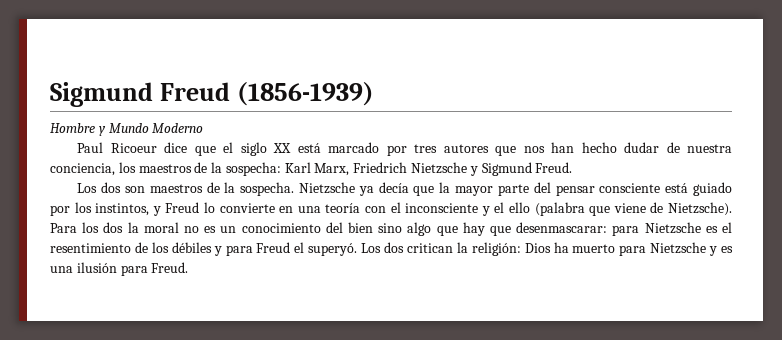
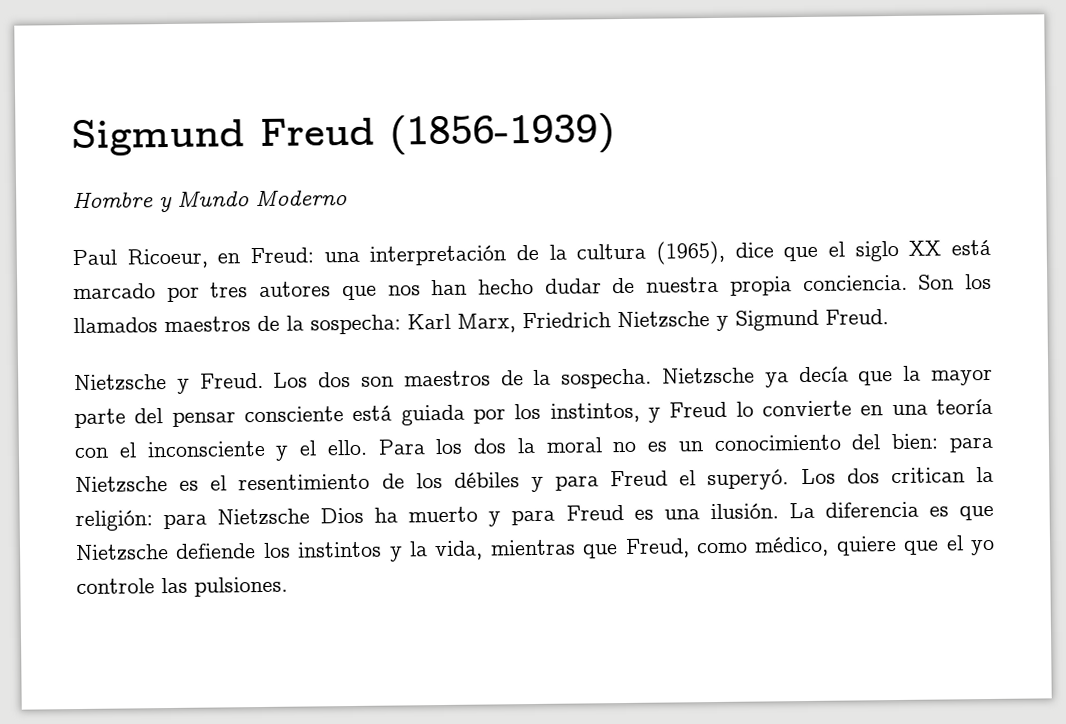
- Paul Ricoeur dice que el siglo XX está marcado por tres autores que nos han hecho dudar de nuestra conciencia, los maestros de la sospecha: Karl Marx, Friedrich Nietzsche y Sigmund Freud.
+ Paul Ricoeur, en Freud: una interpretación de la cultura (1965), dice que el siglo XX está marcado por tres autores que nos han hecho dudar de nuestra propia conciencia. Son los llamados maestros de la sospecha: Karl Marx, Friedrich Nietzsche y Sigmund Freud.
+ Nietzsche y Freud.
- Nietzsche ya decía que la mayor parte del pensar consciente está guiado por los instintos, y Freud lo convierte en una teoría con el inconsciente y el ello (palabra que viene de Nietzsche).
+ Nietzsche ya decía que la mayor parte del pensar consciente está guiada por los instintos, y Freud lo convierte en una teoría con el inconsciente y el ello.
- Para los dos la moral no es un conocimiento del bien sino algo que hay que desenmascarar: para Nietzsche es el resentimiento de los débiles y para Freud el superyó.
+ Para los dos la moral no es un conocimiento del bien: para Nietzsche es el resentimiento de los débiles y para Freud el superyó.
- Los dos critican la religión: Dios ha muerto para Nietzsche y es una ilusión para Freud.
+ Los dos critican la religión: para Nietzsche Dios ha muerto y para Freud es una ilusión. La diferencia es que Nietzsche defiende los instintos y la vida, mientras que Freud, como médico, quiere que el yo controle las pulsiones.

